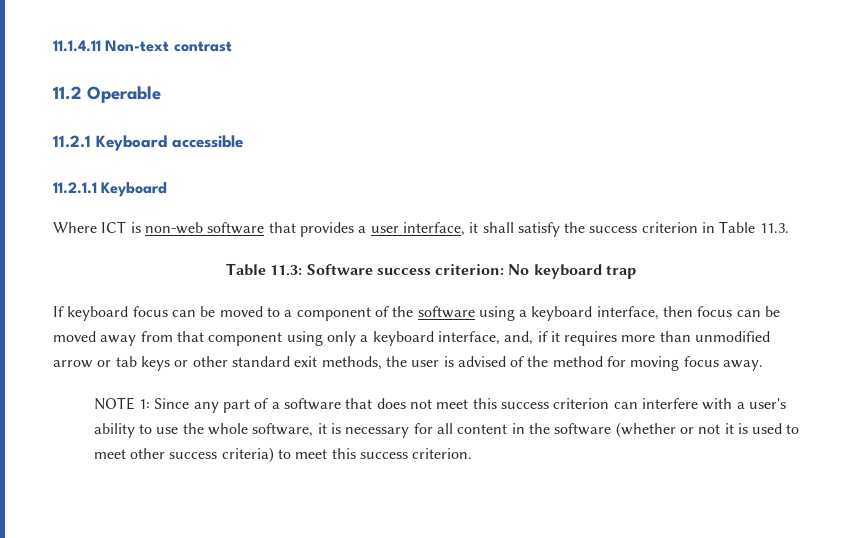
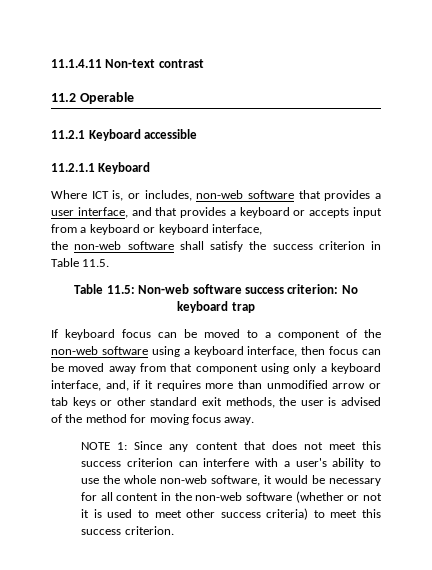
- Where ICT is non-web software that provides a user interface, it shall satisfy the success criterion in Table 11.3.
- Table 11.3: Software success criterion: No keyboard trap
+ Where ICT is, or includes, non-web software that provides a user interface, and that provides a keyboard or accepts input from a keyboard or keyboard interface,
+ the non-web software shall satisfy the success criterion in Table 11.5.
+ Table 11.5: Non-web software success criterion: No keyboard trap
- If keyboard focus can be moved to a component of the software using a keyboard interface, then focus can be moved away from that component using only a keyboard interface, and, if it requires more than unmodified arrow or tab keys or other standard exit methods, the user is advised of the method for moving focus away.
+ If keyboard focus can be moved to a component of the non-web software using a keyboard interface, then focus can be moved away from that component using only a keyboard interface, and, if it requires more than unmodified arrow or tab keys or other standard exit methods, the user is advised of the method for moving focus away.
- NOTE 1: Since any part of a software that does not meet this success criterion can interfere with a user's ability to use the whole software, it is necessary for all content in the software (whether or not it is used to meet other success criteria) to meet this success criterion.
+ NOTE 1: Since any content that does not meet this success criterion can interfere with a user's ability to use the whole non-web software, it would be necessary for all content in the non-web software (whether or not it is used to meet other success criteria) to meet this success criterion.

